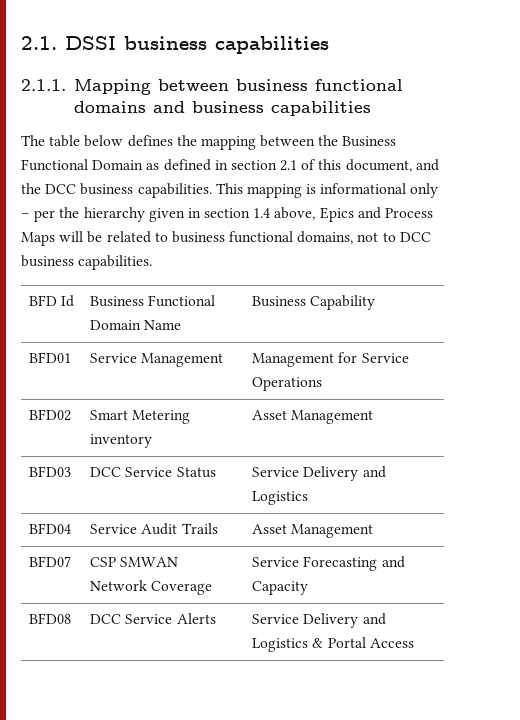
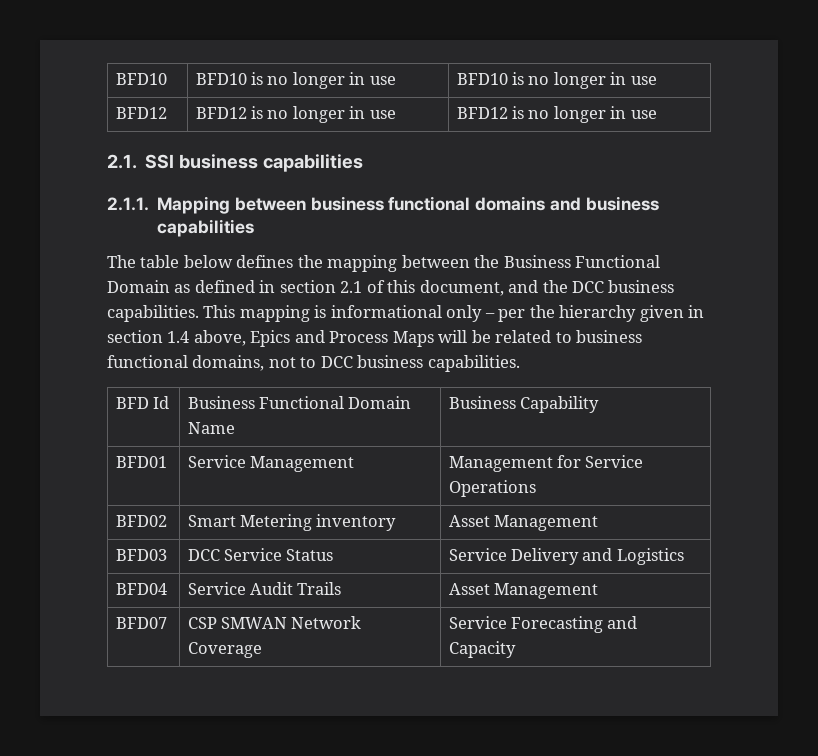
- 2.1. DSSI business capabilities
+ BFD10 | BFD10 is no longer in use | BFD10 is no longer in use
+ BFD12 | BFD12 is no longer in use | BFD12 is no longer in use
+ 2.1. SSI business capabilities
- BFD08 | DCC Service Alerts | Service Delivery and Logistics & Portal Access

